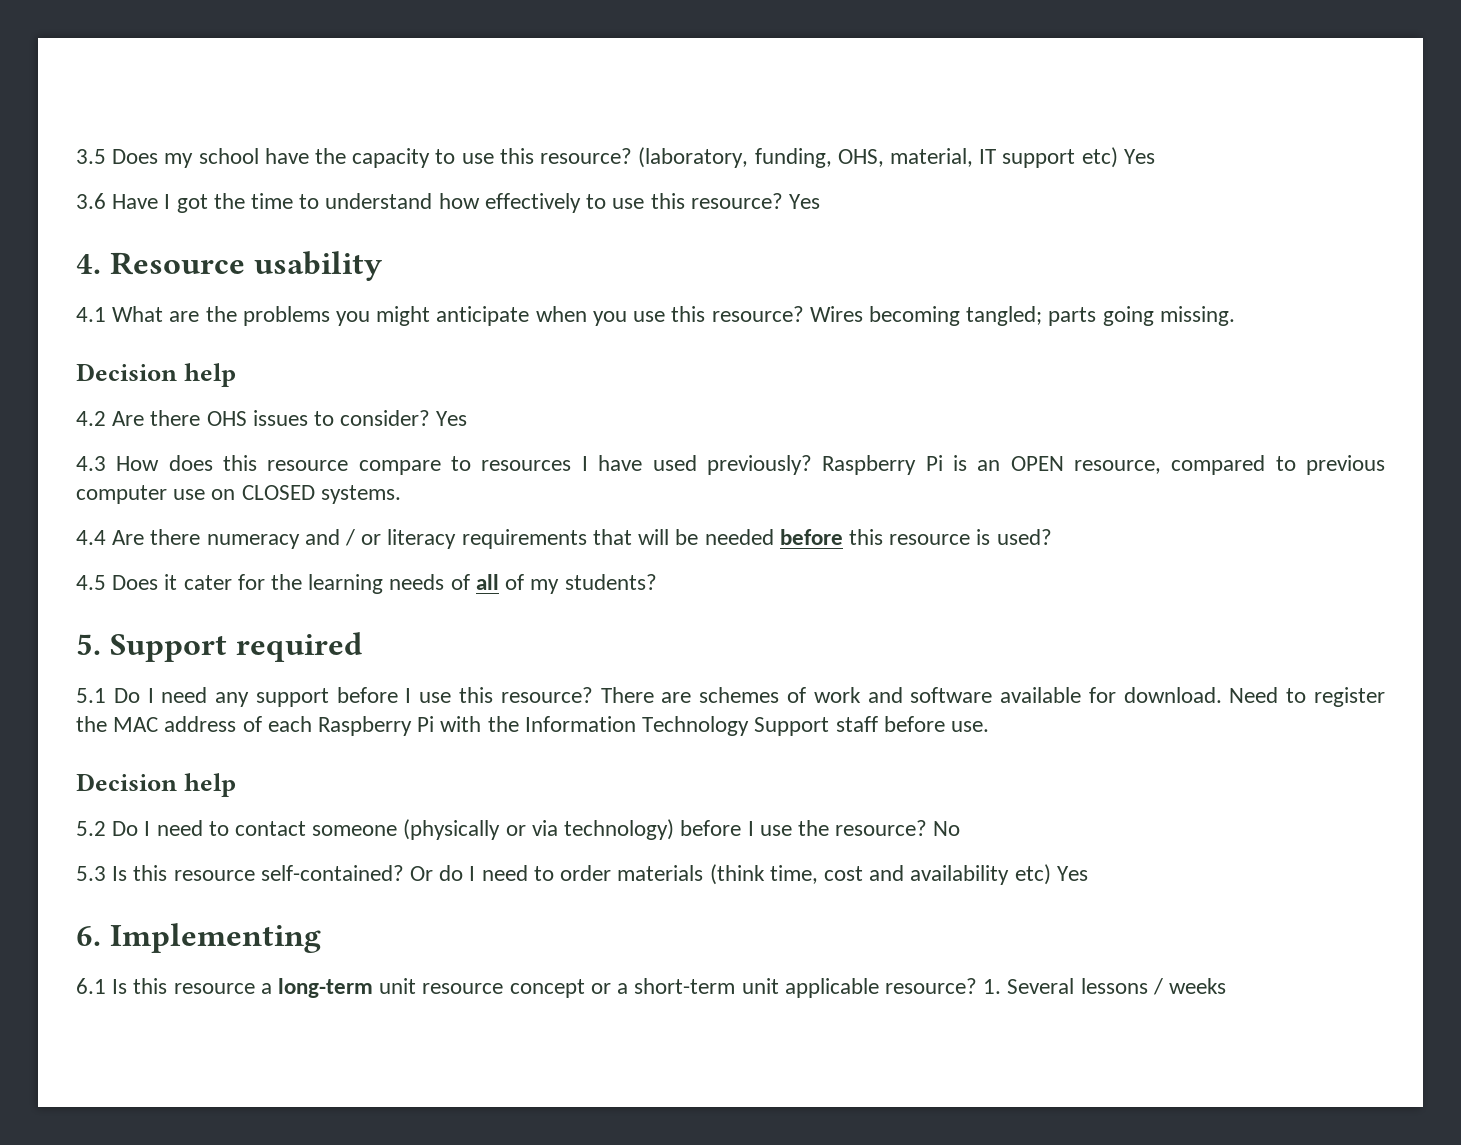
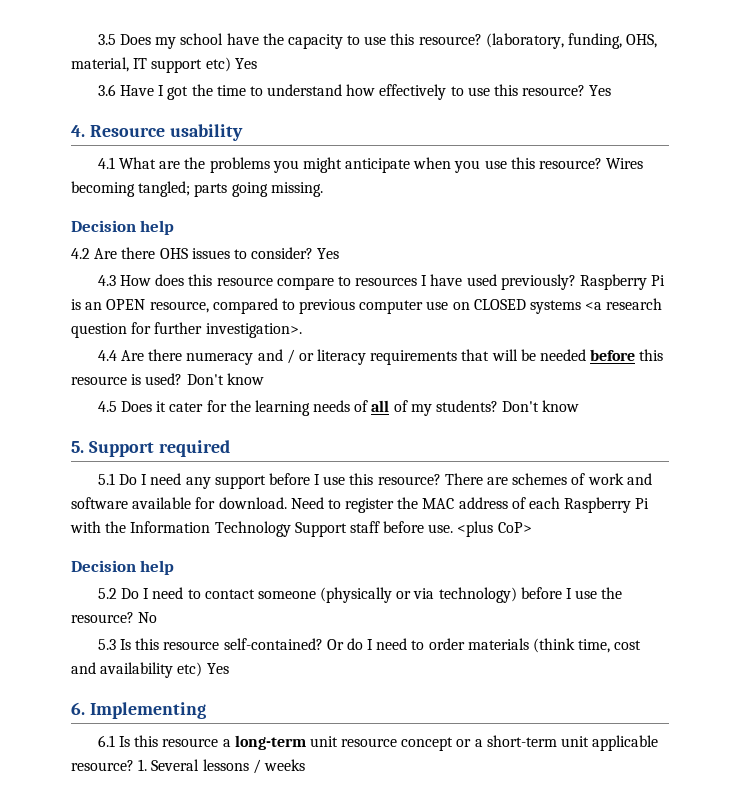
- Raspberry Pi is an OPEN resource, compared to previous computer use on CLOSED systems.
+ Raspberry Pi is an OPEN resource, compared to previous computer use on CLOSED systems <a research question for further investigation>.
- 4.4 Are there numeracy and / or literacy requirements that will be needed before this resource is used?
+ 4.4 Are there numeracy and / or literacy requirements that will be needed before this resource is used? Don't know
- 4.5 Does it cater for the learning needs of all of my students?
+ 4.5 Does it cater for the learning needs of all of my students? Don't know
+ <plus CoP>

